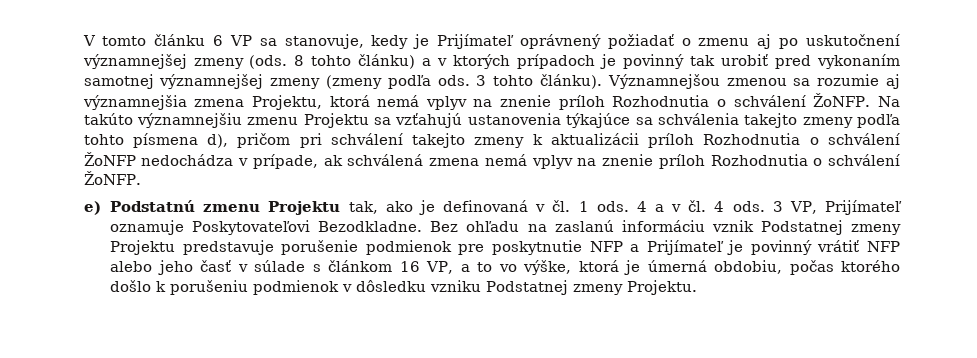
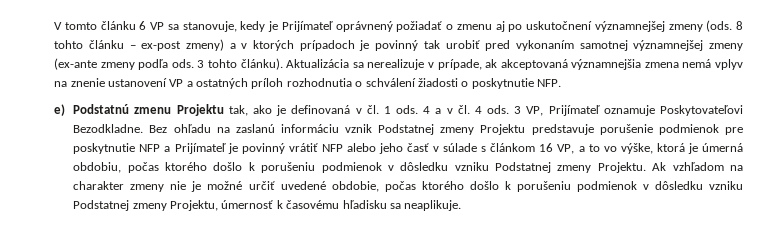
- 8 tohto článku) a v ktorých prípadoch je povinný tak urobiť pred vykonaním samotnej významnejšej zmeny (zmeny podľa ods.
+ 8 tohto článku – ex-post zmeny) a v ktorých prípadoch je povinný tak urobiť pred vykonaním samotnej významnejšej zmeny (ex-ante zmeny podľa ods.
- Významnejšou zmenou sa rozumie aj významnejšia zmena Projektu, ktorá nemá vplyv na znenie príloh Rozhodnutia o schválení ŽoNFP. Na takúto významnejšiu zmenu Projektu sa vzťahujú ustanovenia týkajúce sa schválenia takejto zmeny podľa tohto písmena d), pričom pri schválení takejto zmeny k aktualizácii príloh Rozhodnutia o schválení ŽoNFP nedochádza v prípade, ak schválená zmena nemá vplyv na znenie príloh Rozhodnutia o schválení ŽoNFP.
+ Aktualizácia sa nerealizuje v prípade, ak akceptovaná významnejšia zmena nemá vplyv na znenie ustanovení VP a ostatných príloh rozhodnutia o schválení žiadosti o poskytnutie NFP.
+ Ak vzhľadom na charakter zmeny nie je možné určiť uvedené obdobie, počas ktorého došlo k porušeniu podmienok v dôsledku vzniku Podstatnej zmeny Projektu, úmernosť k časovému hľadisku sa neaplikuje.

